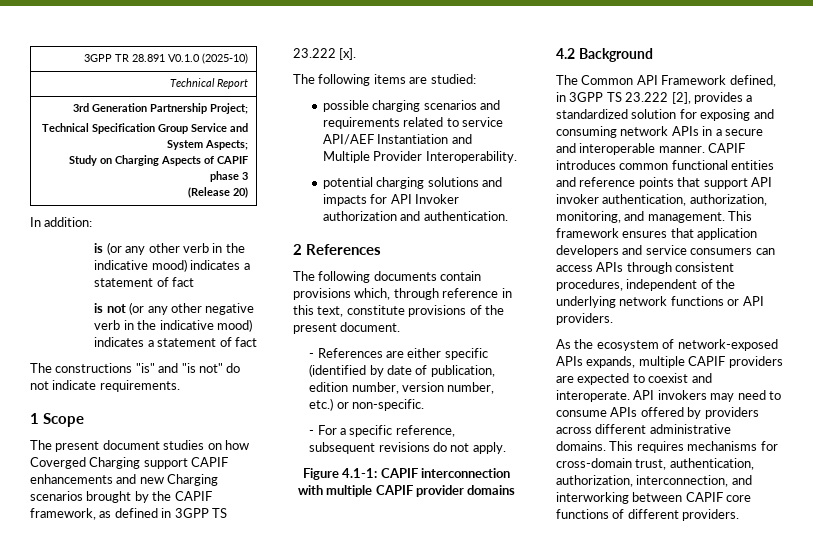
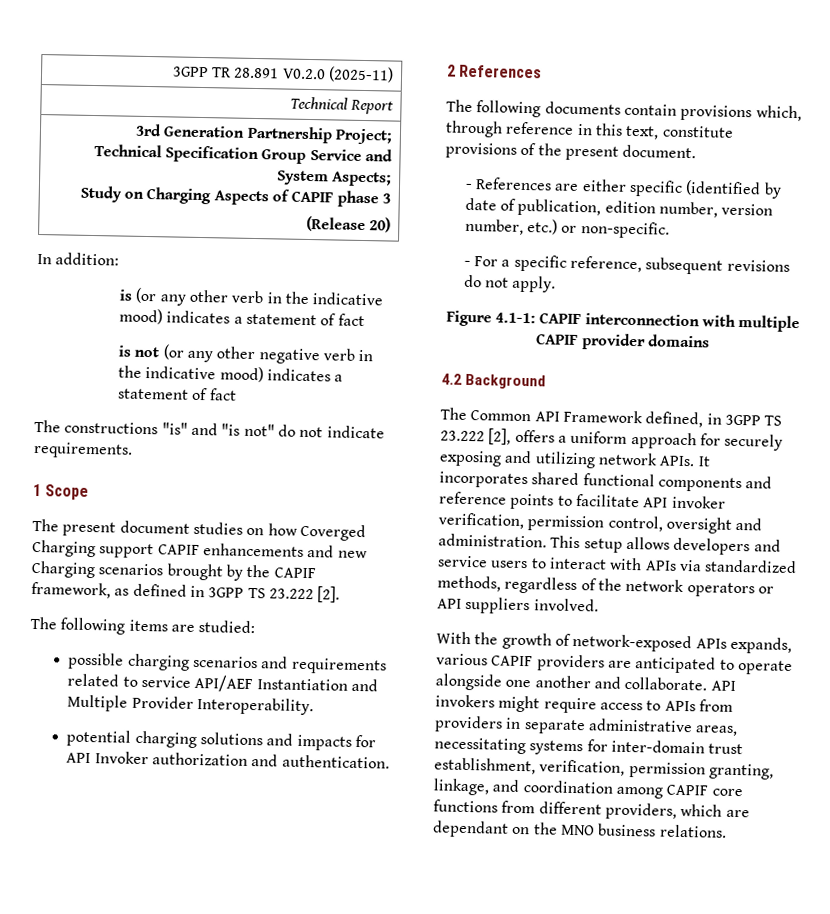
- 3GPP TR 28.891 V0.1.0 (2025-10)
+ 3GPP TR 28.891 V0.2.0 (2025-11)
- The present document studies on how Coverged Charging support CAPIF enhancements and new Charging scenarios brought by the CAPIF framework, as defined in 3GPP TS 23.222 [x].
+ The present document studies on how Coverged Charging support CAPIF enhancements and new Charging scenarios brought by the CAPIF framework, as defined in 3GPP TS 23.222 [2].
- The Common API Framework defined, in 3GPP TS 23.222 [2], provides a standardized solution for exposing and consuming network APIs in a secure and interoperable manner. CAPIF introduces common functional entities and reference points that support API invoker authentication, authorization, monitoring, and management. This framework ensures that application developers and service consumers can access APIs through consistent procedures, independent of the underlying network functions or API providers.
- As the ecosystem of network-exposed APIs expands, multiple CAPIF providers are expected to coexist and interoperate. API invokers may need to consume APIs offered by providers across different administrative domains. This requires mechanisms for cross-domain trust, authentication, authorization, interconnection, and interworking between CAPIF core functions of different providers.
+ The Common API Framework defined, in 3GPP TS 23.222 [2], offers a uniform approach for securely exposing and utilizing network APIs. It incorporates shared functional components and reference points to facilitate API invoker verification, permission control, oversight and administration. This setup allows developers and service users to interact with APIs via standardized methods, regardless of the network operators or API suppliers involved.
+ With the growth of network-exposed APIs expands, various CAPIF providers are anticipated to operate alongside one another and collaborate. API invokers might require access to APIs from providers in separate administrative areas, necessitating systems for inter-domain trust establishment, verification, permission granting, linkage, and coordination among CAPIF core functions from different providers, which are dependant on the MNO business relations.

